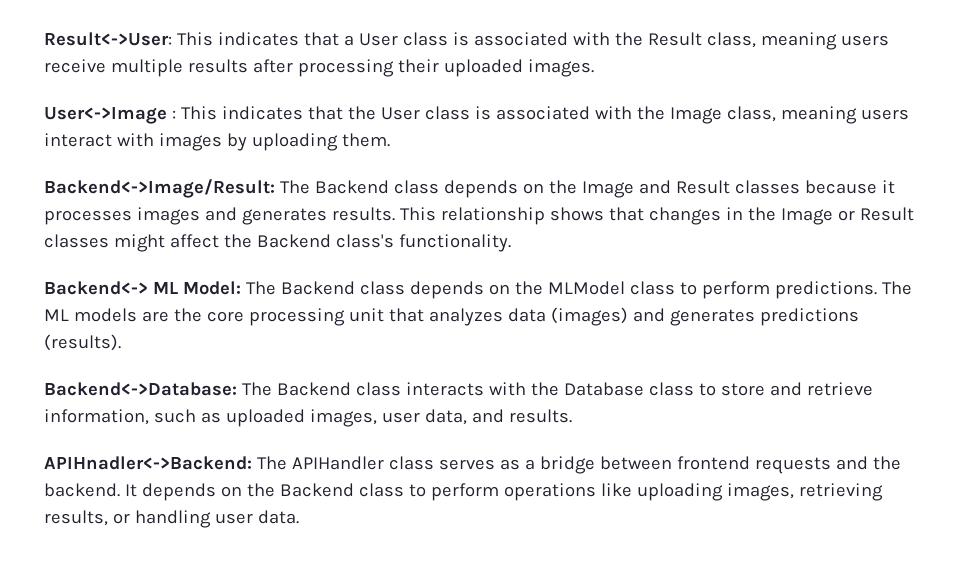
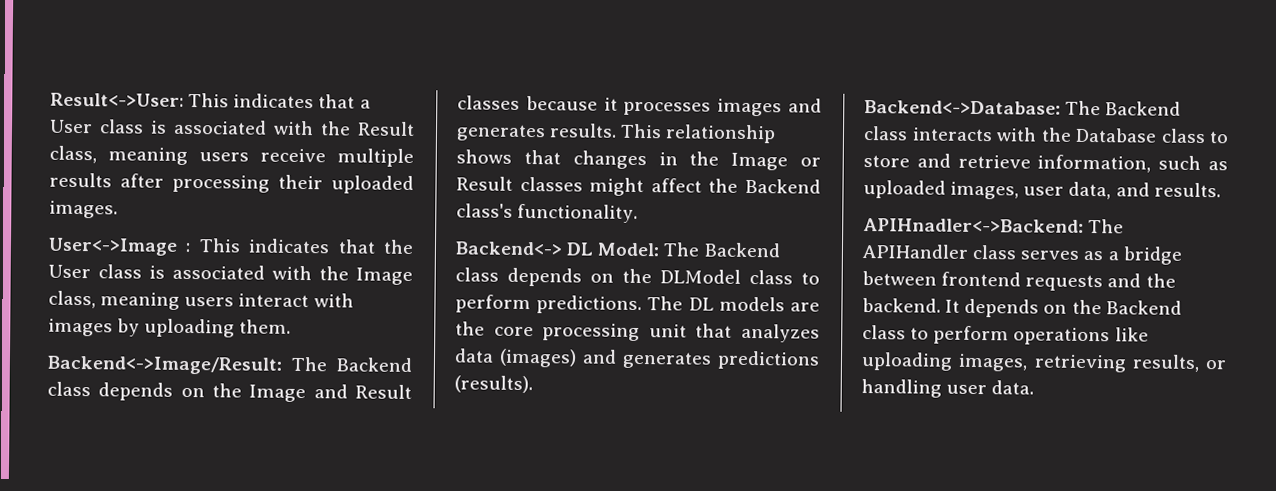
- Backend<-> ML Model: The Backend class depends on the MLModel class to perform predictions.
+ Backend<-> DL Model: The Backend class depends on the DLModel class to perform predictions.
- The ML models are the core processing unit that analyzes data (images) and generates predictions (results).
+ The DL models are the core processing unit that analyzes data (images) and generates predictions (results).

